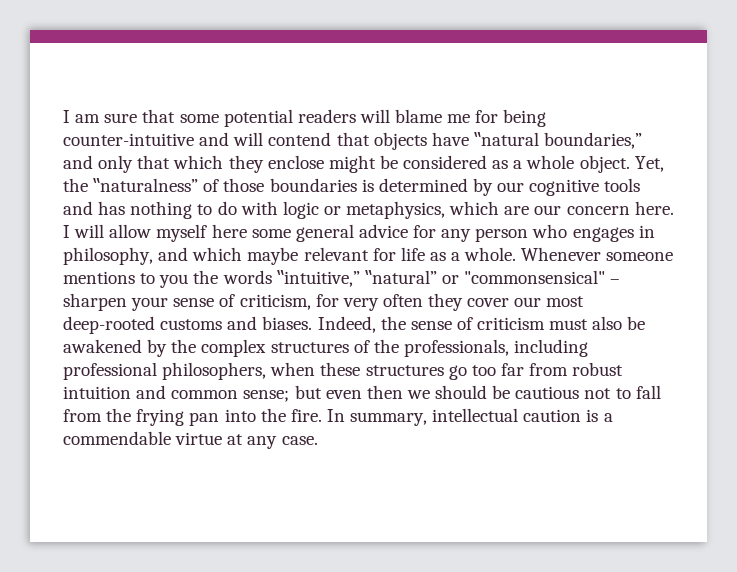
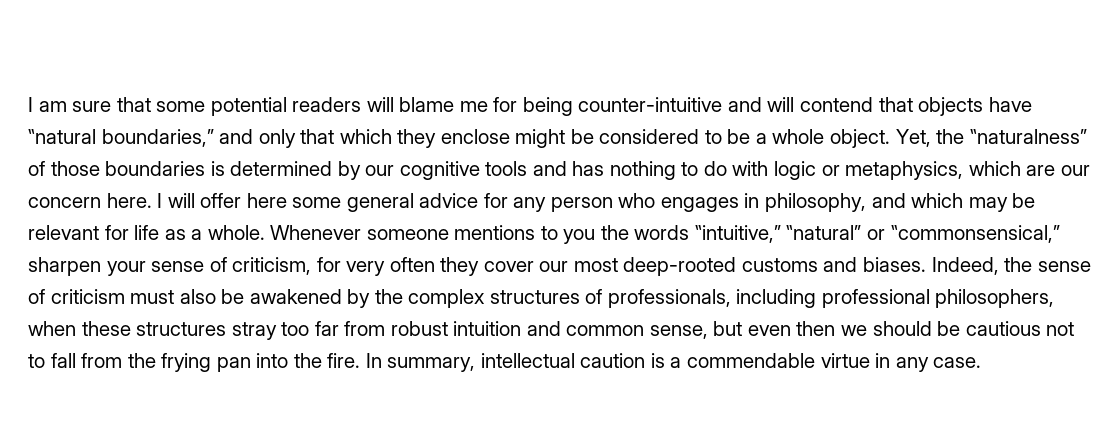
- I am sure that some potential readers will blame me for being counter-intuitive and will contend that objects have ‟natural boundaries,” and only that which they enclose might be considered as a whole object.
+ I am sure that some potential readers will blame me for being counter-intuitive and will contend that objects have ‟natural boundaries,” and only that which they enclose might be considered to be a whole object.
- I will allow myself here some general advice for any person who engages in philosophy, and which maybe relevant for life as a whole.
+ I will offer here some general advice for any person who engages in philosophy, and which may be relevant for life as a whole.
- Whenever someone mentions to you the words ‟intuitive,” ‟natural” or "commonsensical" – sharpen your sense of criticism, for very often they cover our most deep-rooted customs and biases.
+ Whenever someone mentions to you the words ‟intuitive,” ‟natural” or ‟commonsensical,” sharpen your sense of criticism, for very often they cover our most deep-rooted customs and biases.
- Indeed, the sense of criticism must also be awakened by the complex structures of the professionals, including professional philosophers, when these structures go too far from robust intuition and common sense; but even then we should be cautious not to fall from the frying pan into the fire.
+ Indeed, the sense of criticism must also be awakened by the complex structures of professionals, including professional philosophers, when these structures stray too far from robust intuition and common sense, but even then we should be cautious not to fall from the frying pan into the fire.
- In summary, intellectual caution is a commendable virtue at any case.
+ In summary, intellectual caution is a commendable virtue in any case.

